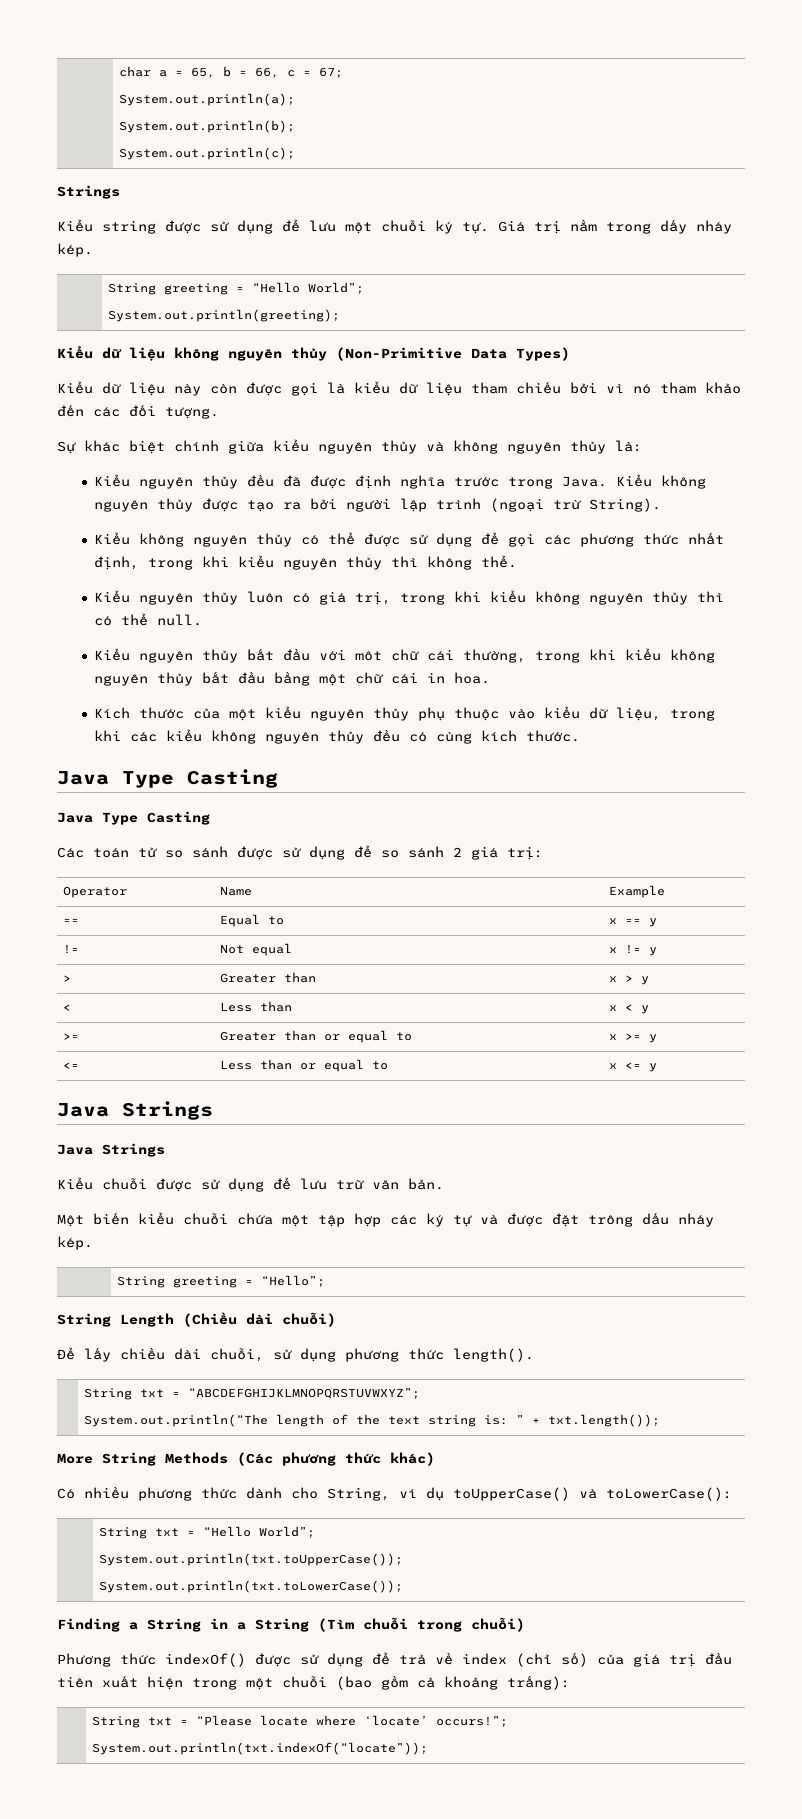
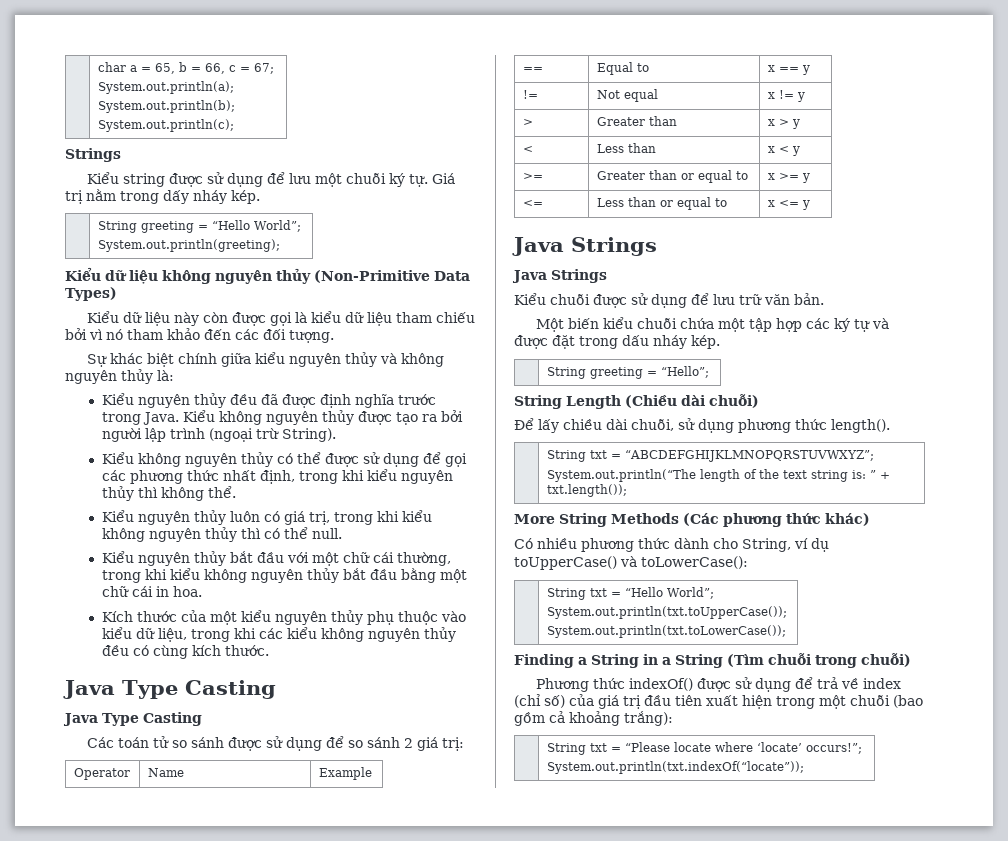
- Kiểu nguyên thủy bắt đầu với môt chữ cái thường, trong khi kiểu không nguyên thủy bắt đầu bằng một chữ cái in hoa.
+ Kiểu nguyên thủy bắt đầu với một chữ cái thường, trong khi kiểu không nguyên thủy bắt đầu bằng một chữ cái in hoa.
- Một biến kiểu chuỗi chứa một tập hợp các ký tự và được đặt trông dấu nháy kép.
+ Một biến kiểu chuỗi chứa một tập hợp các ký tự và được đặt trong dấu nháy kép.

